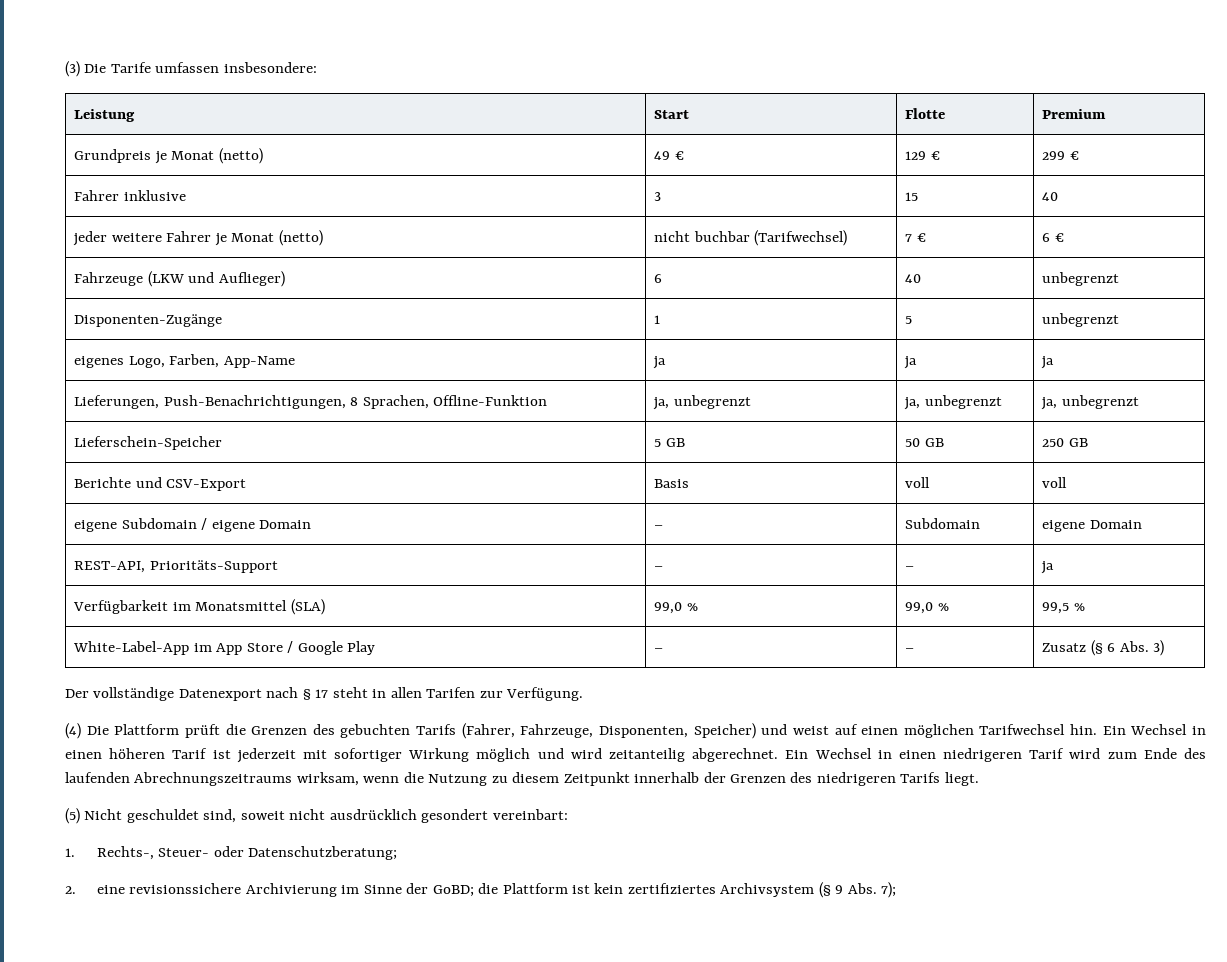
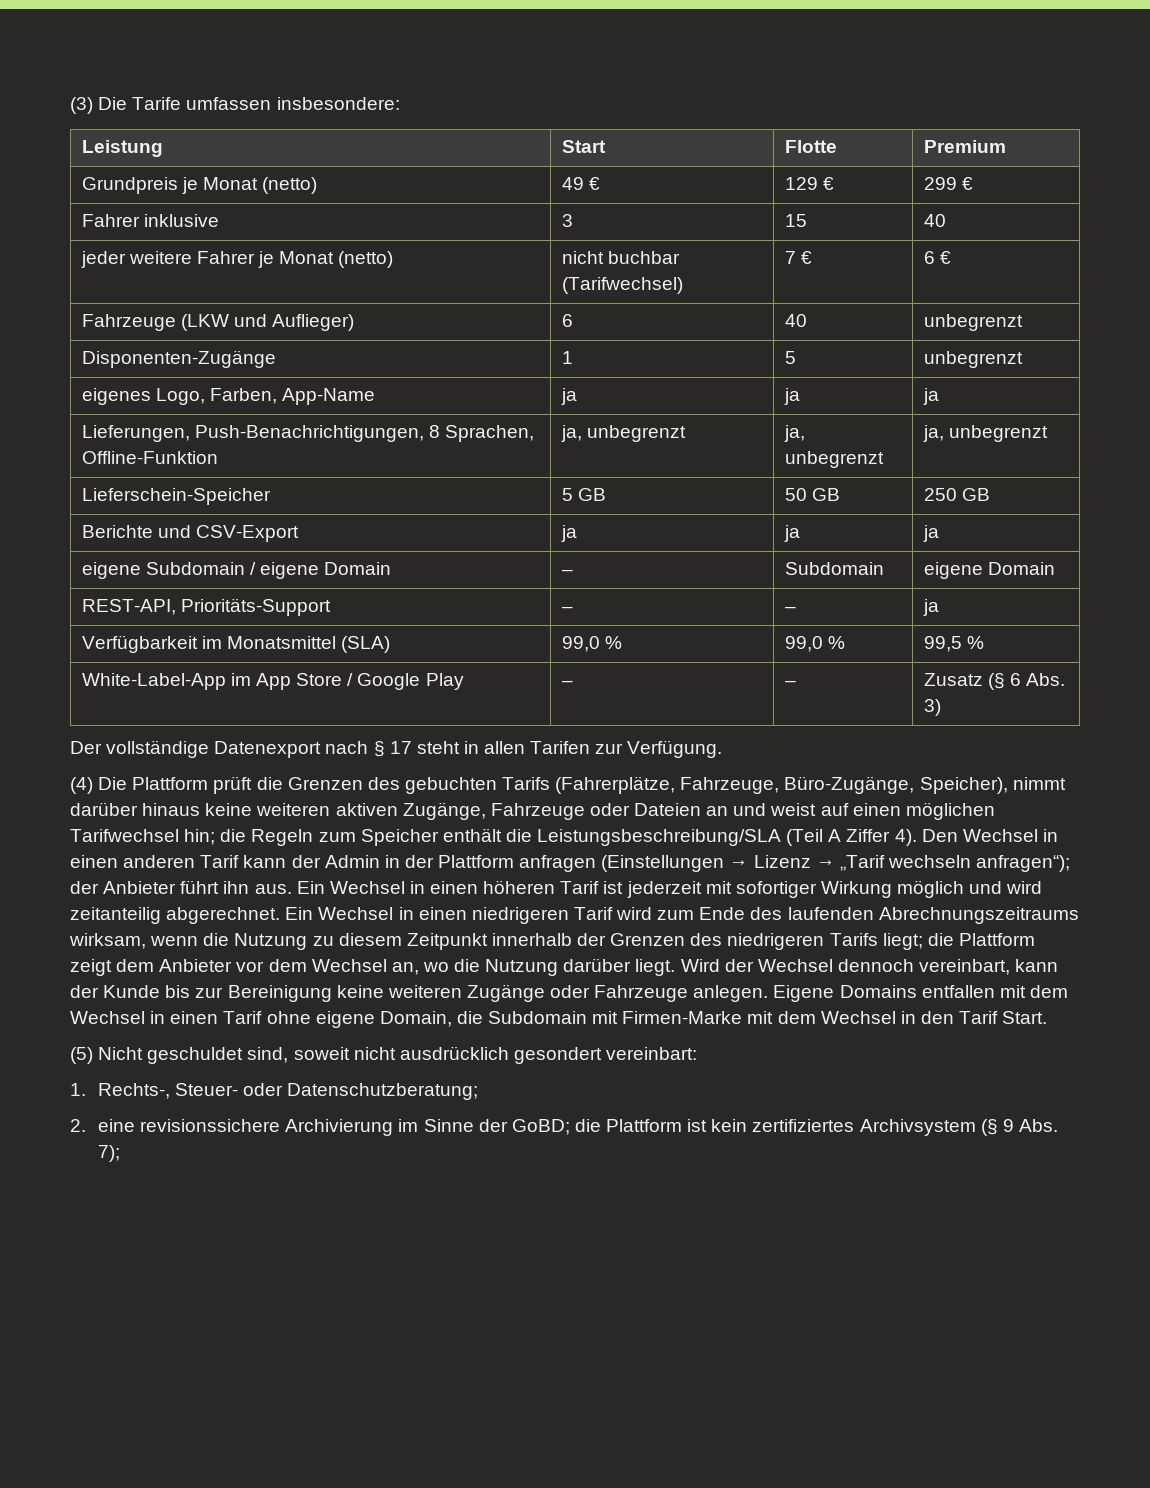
- Berichte und CSV-Export | Basis | voll | voll
+ Berichte und CSV-Export | ja | ja | ja
- (4) Die Plattform prüft die Grenzen des gebuchten Tarifs (Fahrer, Fahrzeuge, Disponenten, Speicher) und weist auf einen möglichen Tarifwechsel hin.
+ (4) Die Plattform prüft die Grenzen des gebuchten Tarifs (Fahrerplätze, Fahrzeuge, Büro-Zugänge, Speicher), nimmt darüber hinaus keine weiteren aktiven Zugänge, Fahrzeuge oder Dateien an und weist auf einen möglichen Tarifwechsel hin; die Regeln zum Speicher enthält die Leistungsbeschreibung/SLA (Teil A Ziffer 4). Den Wechsel in einen anderen Tarif kann der Admin in der Plattform anfragen (Einstellungen → Lizenz → „Tarif wechseln anfragen“); der Anbieter führt ihn aus.
- Ein Wechsel in einen niedrigeren Tarif wird zum Ende des laufenden Abrechnungszeitraums wirksam, wenn die Nutzung zu diesem Zeitpunkt innerhalb der Grenzen des niedrigeren Tarifs liegt.
+ Ein Wechsel in einen niedrigeren Tarif wird zum Ende des laufenden Abrechnungszeitraums wirksam, wenn die Nutzung zu diesem Zeitpunkt innerhalb der Grenzen des niedrigeren Tarifs liegt; die Plattform zeigt dem Anbieter vor dem Wechsel an, wo die Nutzung darüber liegt. Wird der Wechsel dennoch vereinbart, kann der Kunde bis zur Bereinigung keine weiteren Zugänge oder Fahrzeuge anlegen. Eigene Domains entfallen mit dem Wechsel in einen Tarif ohne eigene Domain, die Subdomain mit Firmen-Marke mit dem Wechsel in den Tarif Start.

